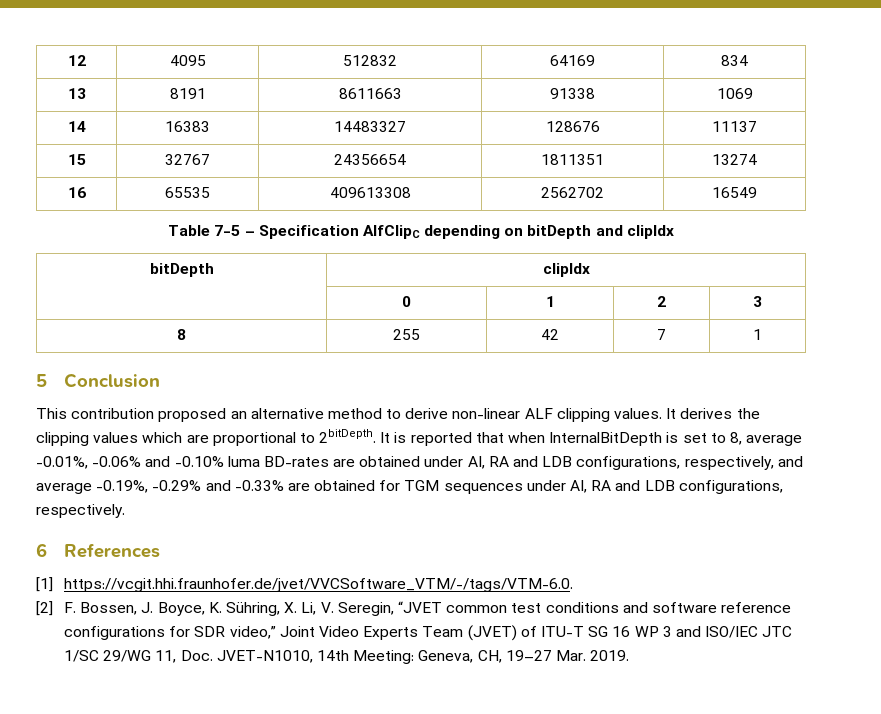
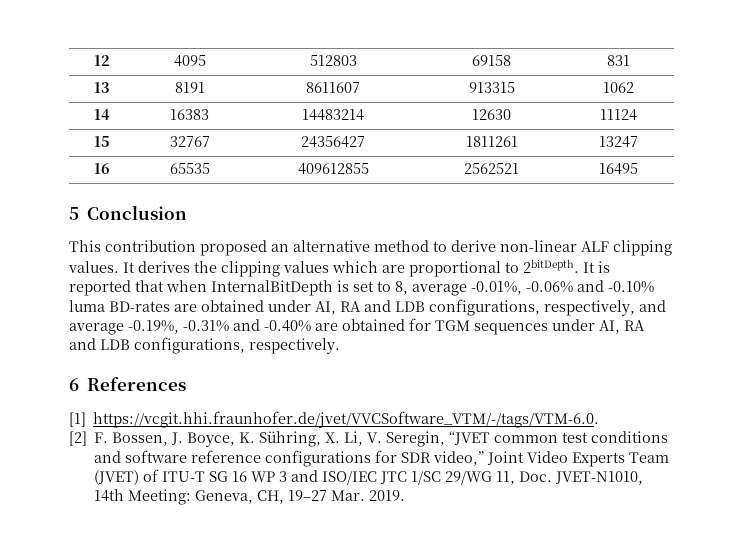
- 12 | 4095 | 512832 | 64169 | 834
+ 12 | 4095 | 512803 | 69158 | 831
- 13 | 8191 | 8611663 | 91338 | 1069
+ 13 | 8191 | 8611607 | 913315 | 1062
- 14 | 16383 | 14483327 | 128676 | 11137
+ 14 | 16383 | 14483214 | 12630 | 11124
- 15 | 32767 | 24356654 | 1811351 | 13274
+ 15 | 32767 | 24356427 | 1811261 | 13247
- 16 | 65535 | 409613308 | 2562702 | 16549
- Table 7-5 – Specification AlfClipC depending on bitDepth and clipIdx
- bitDepth | clipIdx
- | 0 | 1 | 2 | 3
- 8 | 255 | 42 | 7 | 1
+ 16 | 65535 | 409612855 | 2562521 | 16495
- It is reported that when InternalBitDepth is set to 8, average -0.01%, -0.06% and -0.10% luma BD-rates are obtained under AI, RA and LDB configurations, respectively, and average -0.19%, -0.29% and -0.33% are obtained for TGM sequences under AI, RA and LDB configurations, respectively.
+ It is reported that when InternalBitDepth is set to 8, average -0.01%, -0.06% and -0.10% luma BD-rates are obtained under AI, RA and LDB configurations, respectively, and average -0.19%, -0.31% and -0.40% are obtained for TGM sequences under AI, RA and LDB configurations, respectively.

